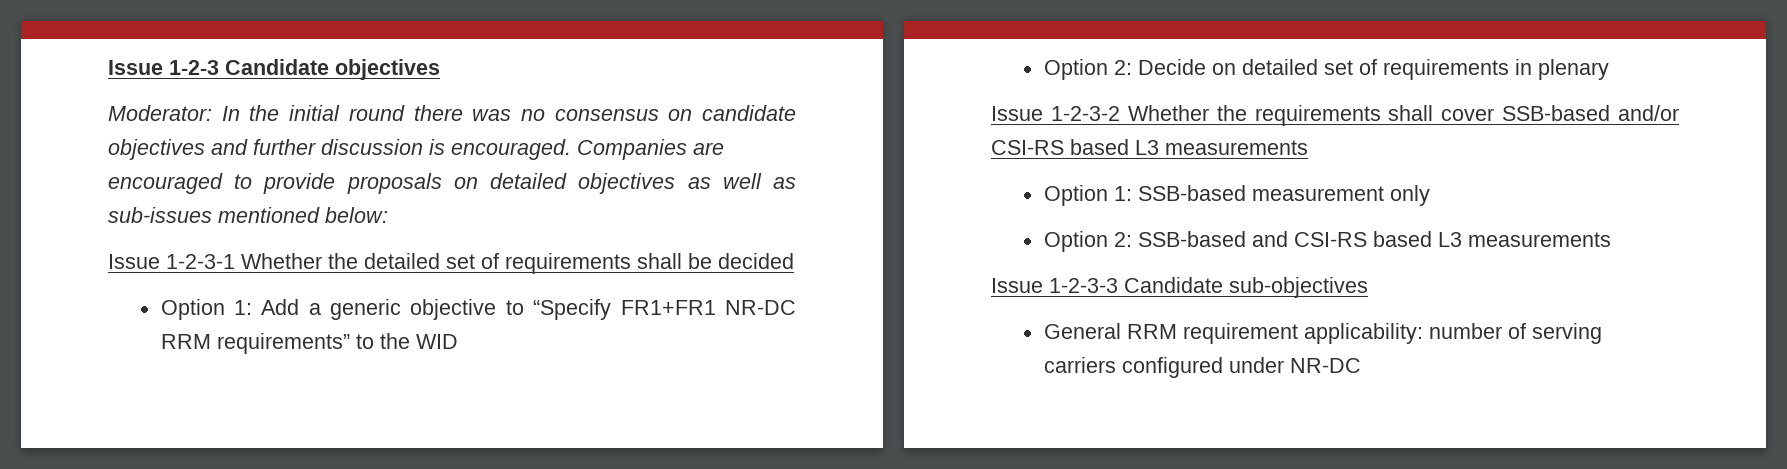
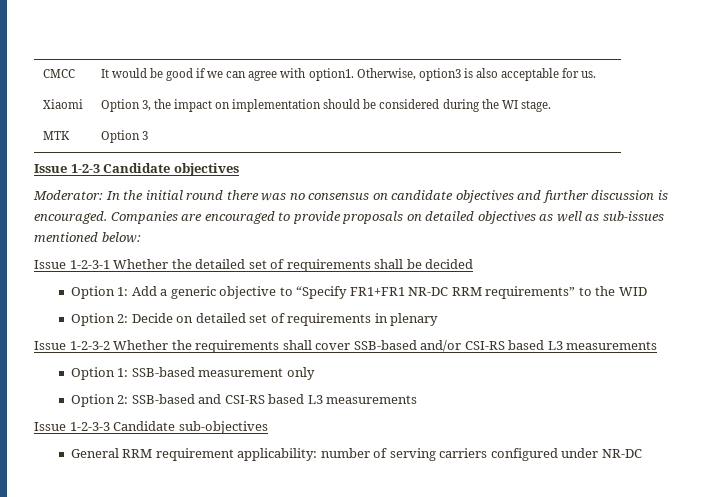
+ CMCC | It would be good if we can agree with option1. Otherwise, option3 is also acceptable for us.
+ Xiaomi | Option 3, the impact on implementation should be considered during the WI stage.
+ MTK | Option 3

